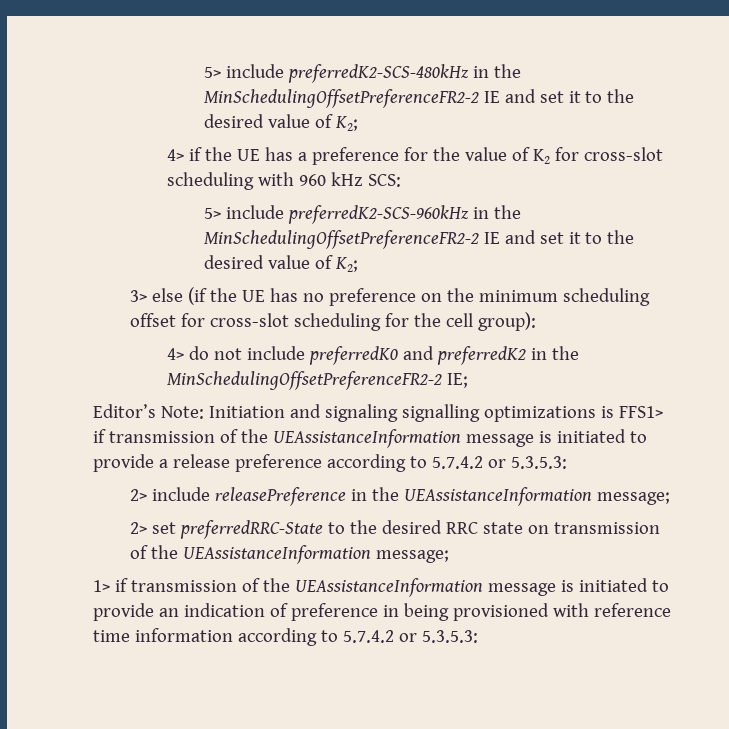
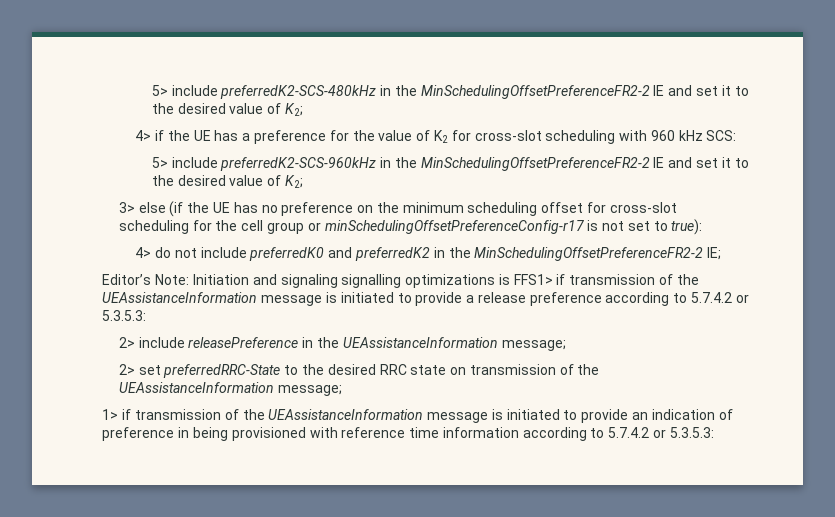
- 3> else (if the UE has no preference on the minimum scheduling offset for cross-slot scheduling for the cell group):
+ 3> else (if the UE has no preference on the minimum scheduling offset for cross-slot scheduling for the cell group or minSchedulingOffsetPreferenceConfig-r17 is not set to true):

